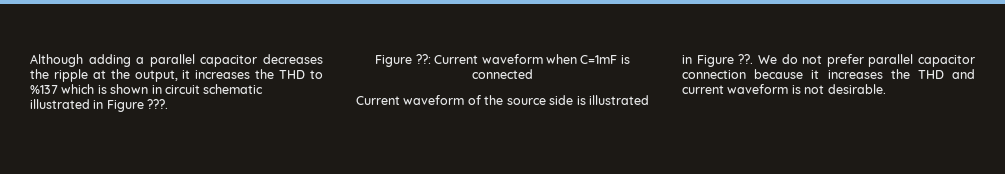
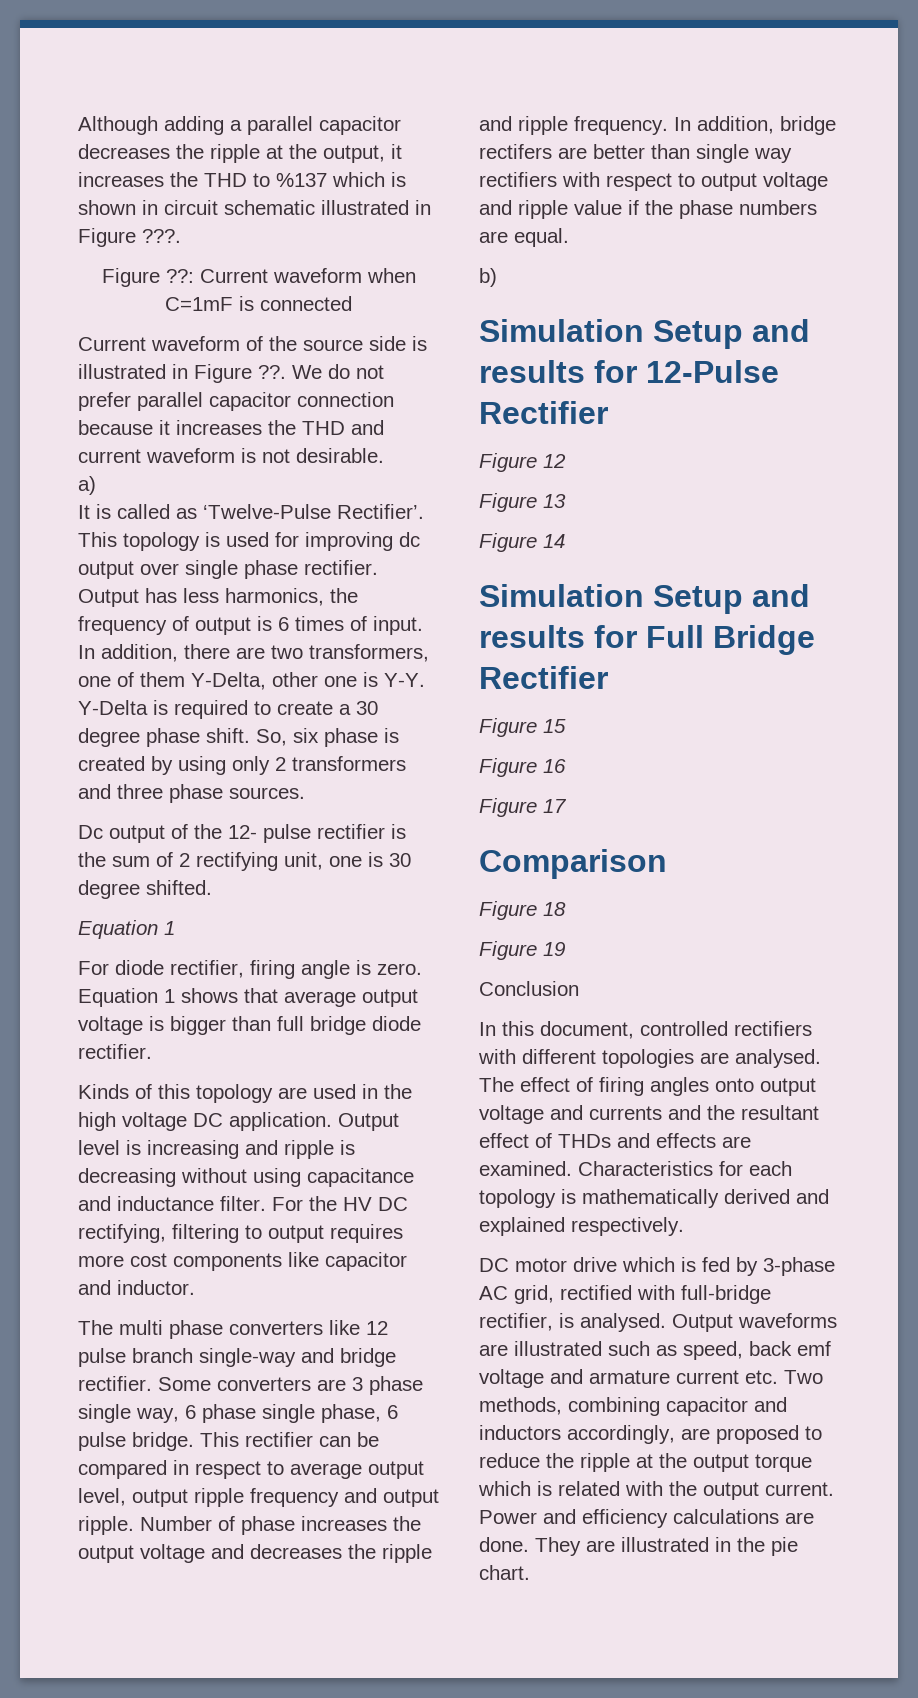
+ a)
+ It is called as ‘Twelve-Pulse Rectifier’. This topology is used for improving dc output over single phase rectifier. Output has less harmonics, the frequency of output is 6 times of input. In addition, there are two transformers, one of them Y-Delta, other one is Y-Y. Y-Delta is required to create a 30 degree phase shift. So, six phase is created by using only 2 transformers and three phase sources.
+ Dc output of the 12- pulse rectifier is the sum of 2 rectifying unit, one is 30 degree shifted.
+ Equation 1
+ For diode rectifier, firing angle is zero. Equation 1 shows that average output voltage is bigger than full bridge diode rectifier.
+ Kinds of this topology are used in the high voltage DC application. Output level is increasing and ripple is decreasing without using capacitance and inductance filter. For the HV DC rectifying, filtering to output requires more cost components like capacitor and inductor.
+ The multi phase converters like 12 pulse branch single-way and bridge rectifier. Some converters are 3 phase single way, 6 phase single phase, 6 pulse bridge. This rectifier can be compared in respect to average output level, output ripple frequency and output ripple. Number of phase increases the output voltage and decreases the ripple and ripple frequency. In addition, bridge rectifers are better than single way rectifiers with respect to output voltage and ripple value if the phase numbers are equal.
+ b)
+ Simulation Setup and results for 12-Pulse Rectifier
+ Figure 12
+ Figure 13
+ Figure 14
+ Simulation Setup and results for Full Bridge Rectifier
+ Figure 15
+ Figure 16
+ Figure 17
+ Comparison
+ Figure 18
+ Figure 19
+ Conclusion
+ In this document, controlled rectifiers with different topologies are analysed. The effect of firing angles onto output voltage and currents and the resultant effect of THDs and effects are examined. Characteristics for each topology is mathematically derived and explained respectively.
+ DC motor drive which is fed by 3-phase AC grid, rectified with full-bridge rectifier, is analysed. Output waveforms are illustrated such as speed, back emf voltage and armature current etc. Two methods, combining capacitor and inductors accordingly, are proposed to reduce the ripple at the output torque which is related with the output current. Power and efficiency calculations are done. They are illustrated in the pie chart.

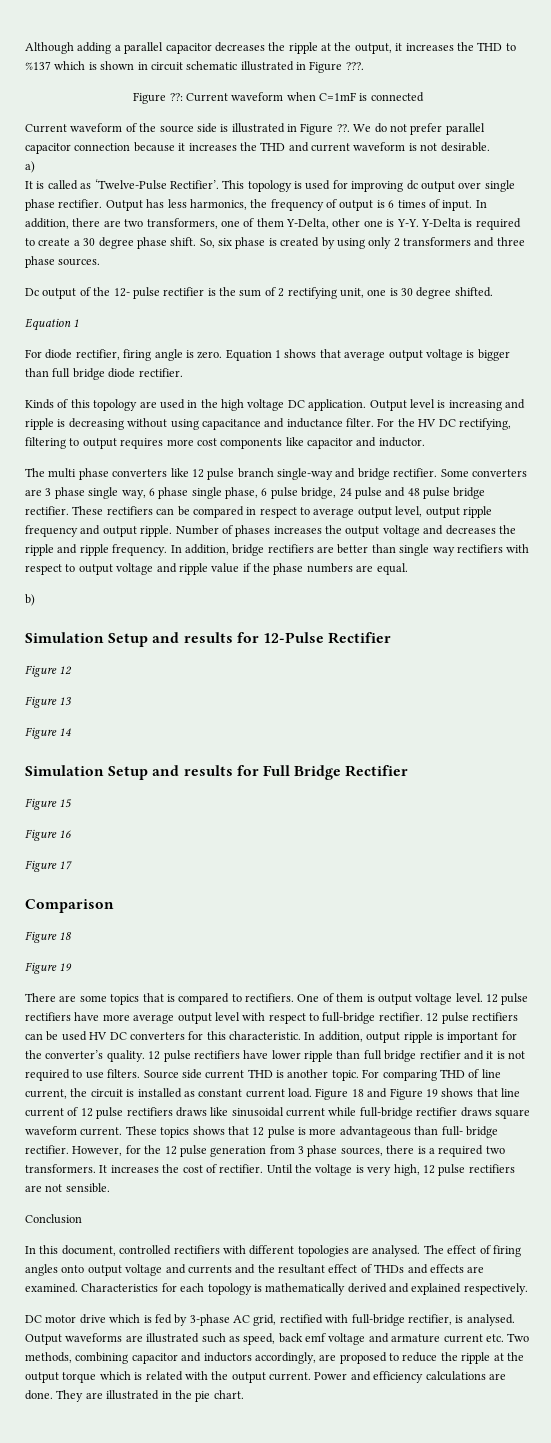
- Some converters are 3 phase single way, 6 phase single phase, 6 pulse bridge. This rectifier can be compared in respect to average output level, output ripple frequency and output ripple.
+ Some converters are 3 phase single way, 6 phase single phase, 6 pulse bridge, 24 pulse and 48 pulse bridge rectifier. These rectifiers can be compared in respect to average output level, output ripple frequency and output ripple.
- Number of phase increases the output voltage and decreases the ripple and ripple frequency.
+ Number of phases increases the output voltage and decreases the ripple and ripple frequency.
- In addition, bridge rectifers are better than single way rectifiers with respect to output voltage and ripple value if the phase numbers are equal.
+ In addition, bridge rectifiers are better than single way rectifiers with respect to output voltage and ripple value if the phase numbers are equal.
+ There are some topics that is compared to rectifiers. One of them is output voltage level. 12 pulse rectifiers have more average output level with respect to full-bridge rectifier. 12 pulse rectifiers can be used HV DC converters for this characteristic. In addition, output ripple is important for the converter’s quality. 12 pulse rectifiers have lower ripple than full bridge rectifier and it is not required to use filters. Source side current THD is another topic. For comparing THD of line current, the circuit is installed as constant current load. Figure 18 and Figure 19 shows that line current of 12 pulse rectifiers draws like sinusoidal current while full-bridge rectifier draws square waveform current. These topics shows that 12 pulse is more advantageous than full- bridge rectifier. However, for the 12 pulse generation from 3 phase sources, there is a required two transformers. It increases the cost of rectifier. Until the voltage is very high, 12 pulse rectifiers are not sensible.

